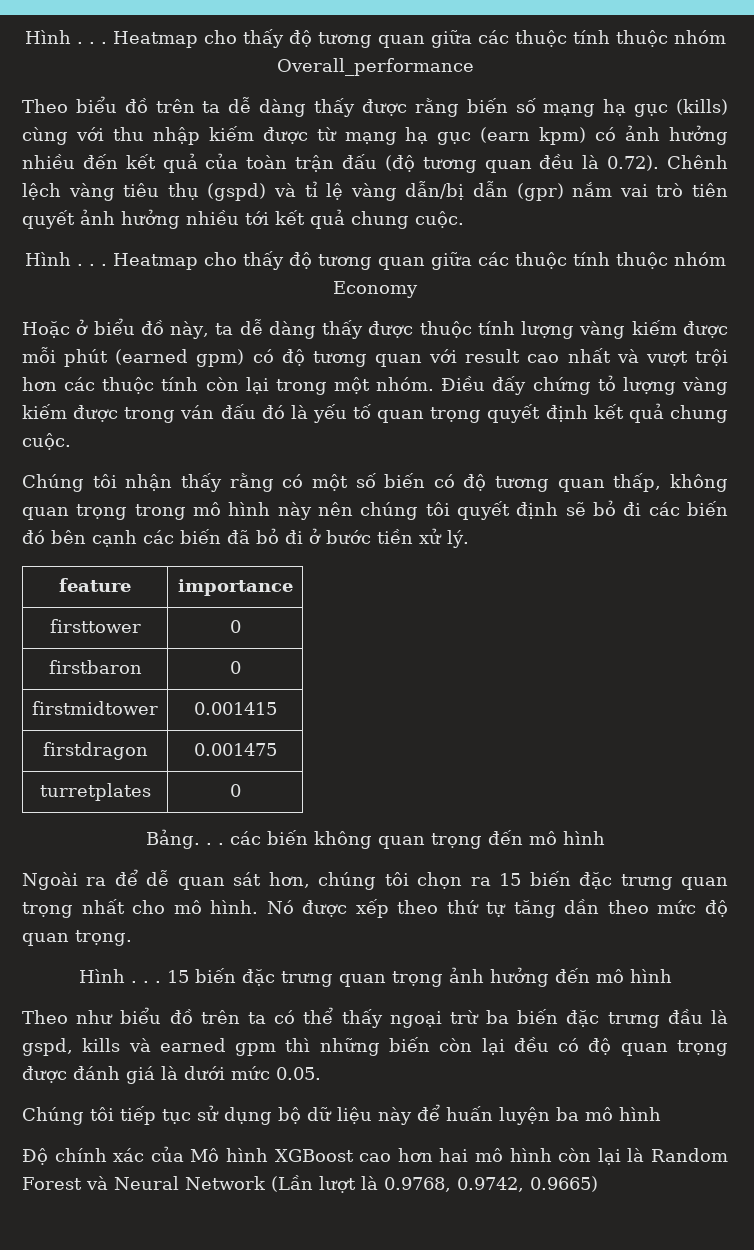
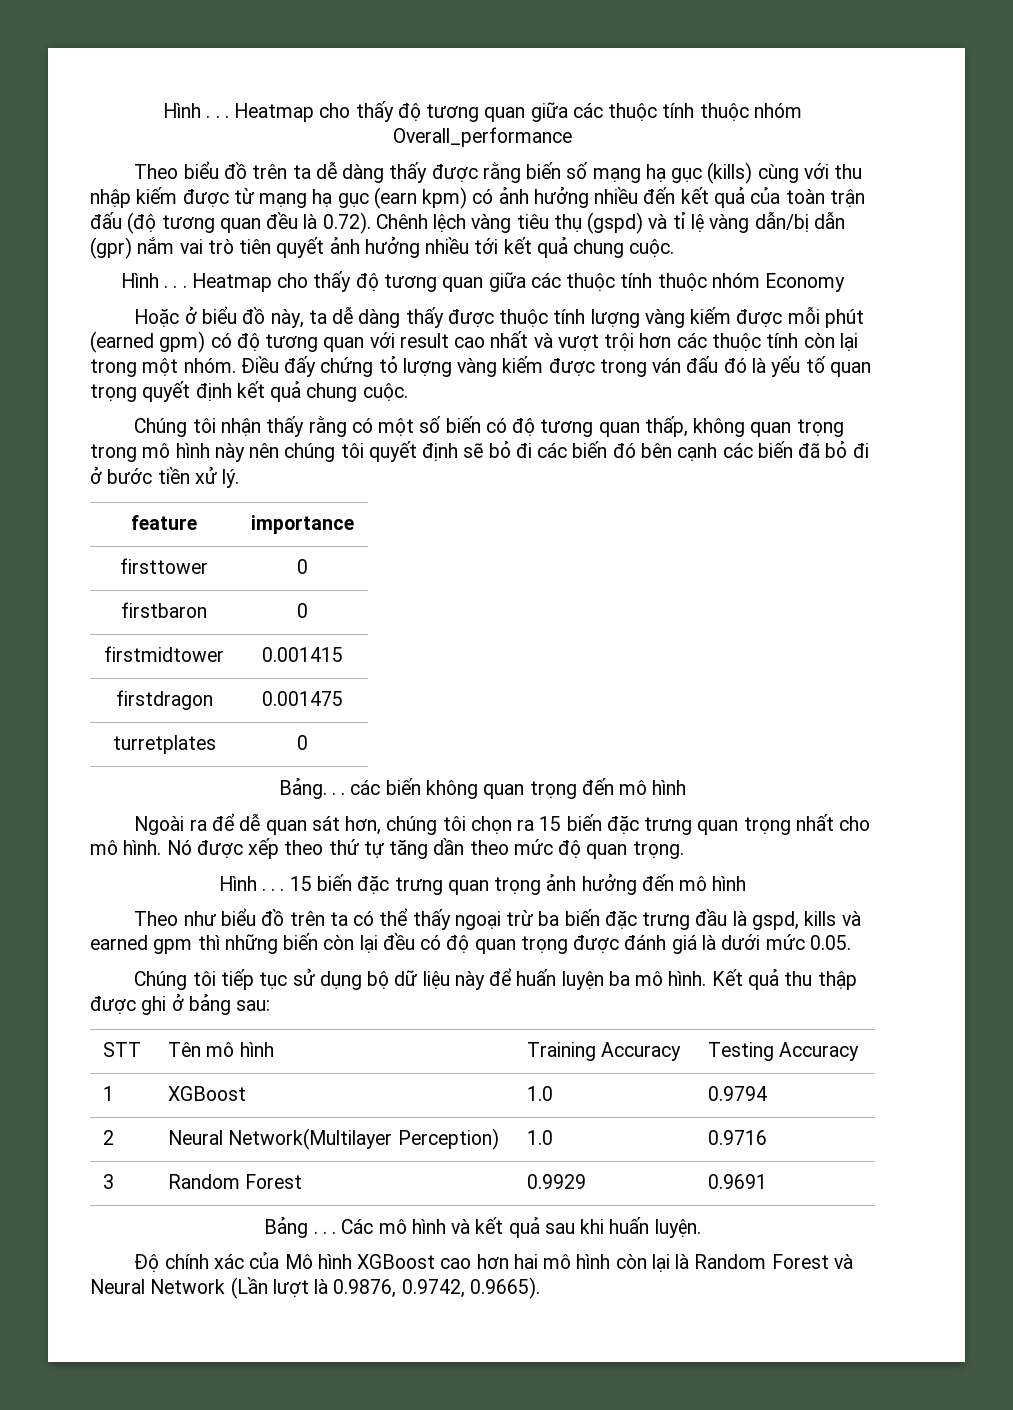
- Chúng tôi tiếp tục sử dụng bộ dữ liệu này để huấn luyện ba mô hình
+ Chúng tôi tiếp tục sử dụng bộ dữ liệu này để huấn luyện ba mô hình. Kết quả thu thập được ghi ở bảng sau:
+ STT | Tên mô hình | Training Accuracy | Testing Accuracy
+ 1 | XGBoost | 1.0 | 0.9794
+ 2 | Neural Network(Multilayer Perception) | 1.0 | 0.9716
+ 3 | Random Forest | 0.9929 | 0.9691
+ Bảng . . . Các mô hình và kết quả sau khi huấn luyện.
- Độ chính xác của Mô hình XGBoost cao hơn hai mô hình còn lại là Random Forest và Neural Network (Lần lượt là 0.9768, 0.9742, 0.9665)
+ Độ chính xác của Mô hình XGBoost cao hơn hai mô hình còn lại là Random Forest và Neural Network (Lần lượt là 0.9876, 0.9742, 0.9665).

